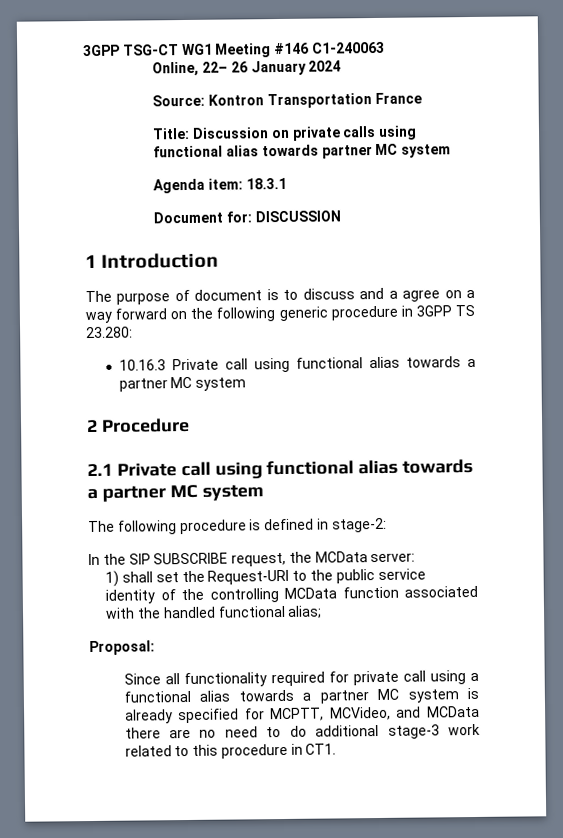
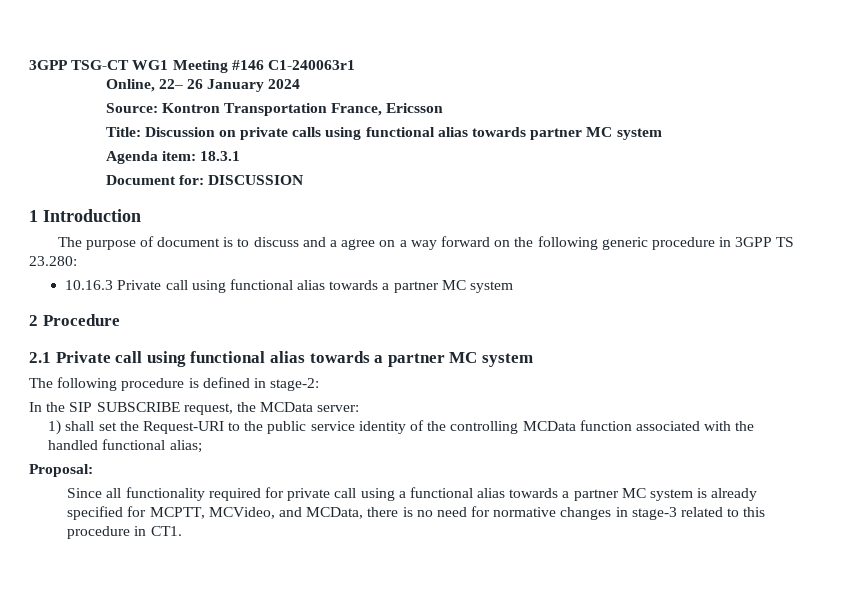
- 3GPP TSG-CT WG1 Meeting #146 C1-240063
+ 3GPP TSG-CT WG1 Meeting #146 C1-240063r1
- Source: Kontron Transportation France
+ Source: Kontron Transportation France, Ericsson
- Since all functionality required for private call using a functional alias towards a partner MC system is already specified for MCPTT, MCVideo, and MCData there are no need to do additional stage-3 work related to this procedure in CT1.
+ Since all functionality required for private call using a functional alias towards a partner MC system is already specified for MCPTT, MCVideo, and MCData, there is no need for normative changes in stage-3 related to this procedure in CT1.

